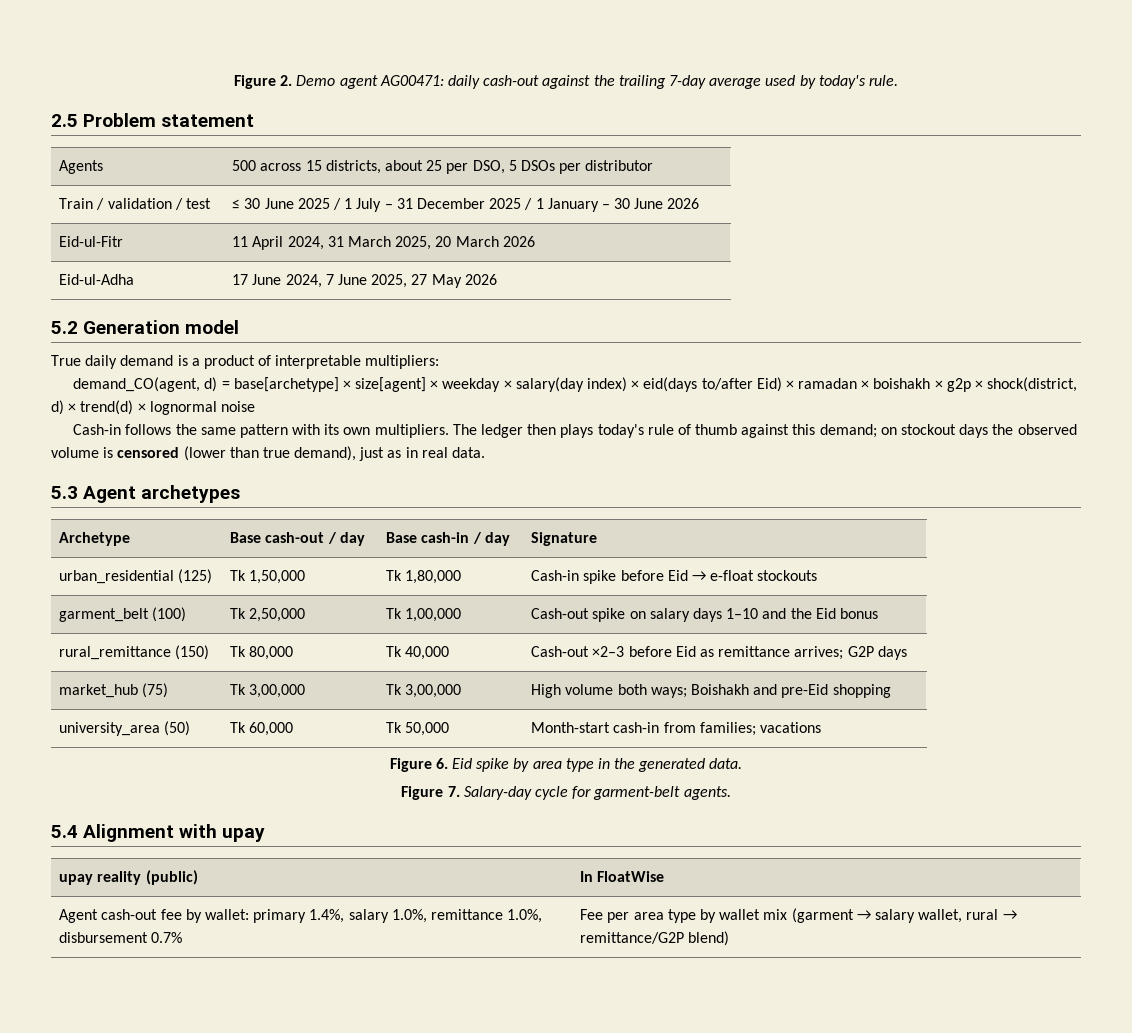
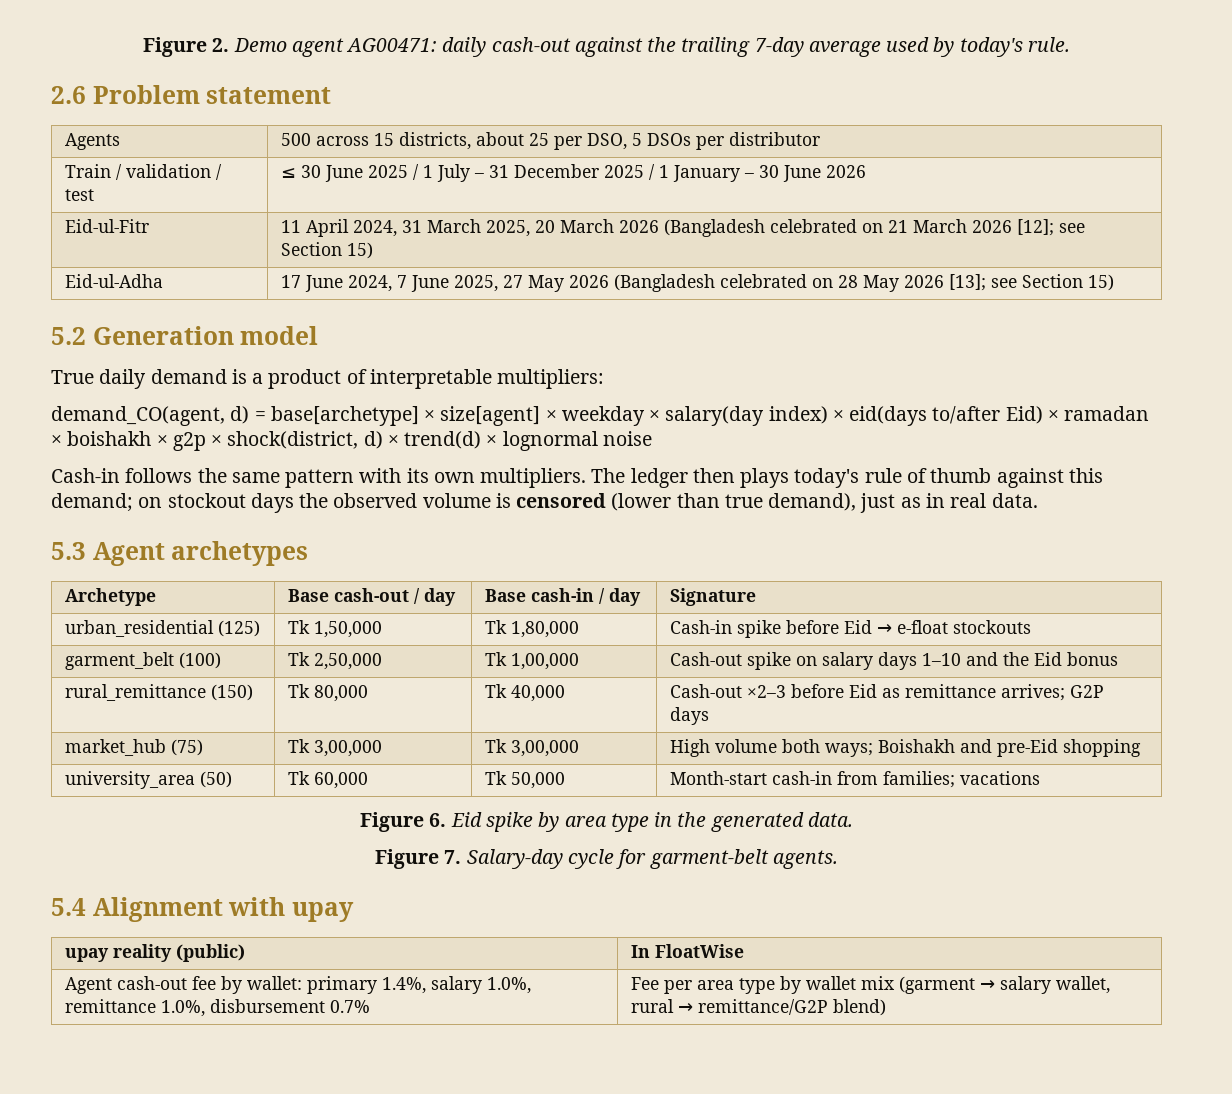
- 2.5 Problem statement
+ 2.6 Problem statement
- Eid-ul-Fitr | 11 April 2024, 31 March 2025, 20 March 2026
+ Eid-ul-Fitr | 11 April 2024, 31 March 2025, 20 March 2026 (Bangladesh celebrated on 21 March 2026 [12]; see Section 15)
- Eid-ul-Adha | 17 June 2024, 7 June 2025, 27 May 2026
+ Eid-ul-Adha | 17 June 2024, 7 June 2025, 27 May 2026 (Bangladesh celebrated on 28 May 2026 [13]; see Section 15)

